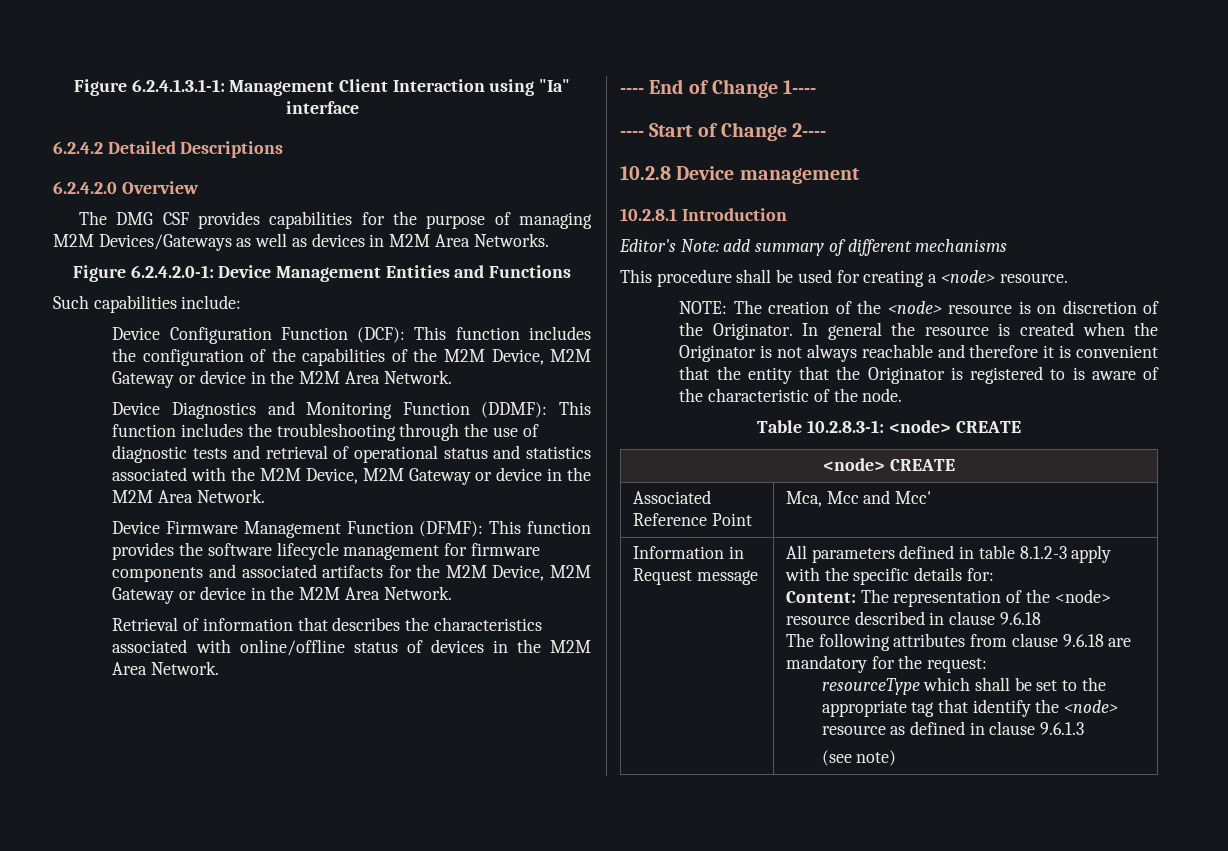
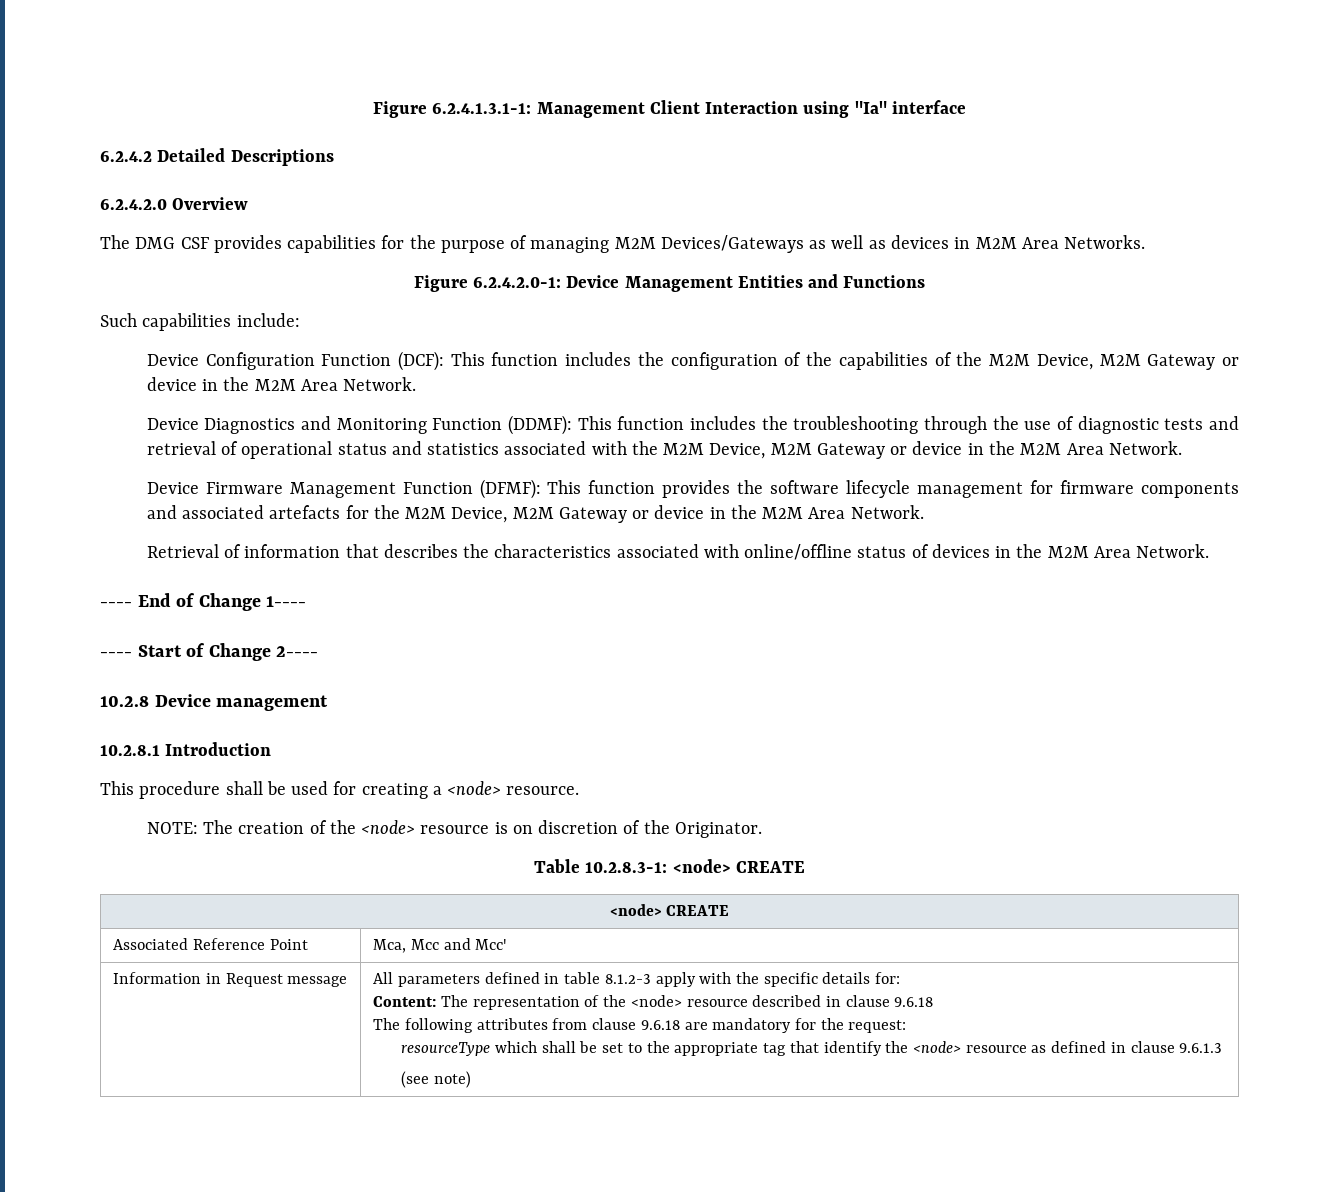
- Device Firmware Management Function (DFMF): This function provides the software lifecycle management for firmware components and associated artifacts for the M2M Device, M2M Gateway or device in the M2M Area Network.
+ Device Firmware Management Function (DFMF): This function provides the software lifecycle management for firmware components and associated artefacts for the M2M Device, M2M Gateway or device in the M2M Area Network.
- Editor's Note: add summary of different mechanisms
- In general the resource is created when the Originator is not always reachable and therefore it is convenient that the entity that the Originator is registered to is aware of the characteristic of the node.

